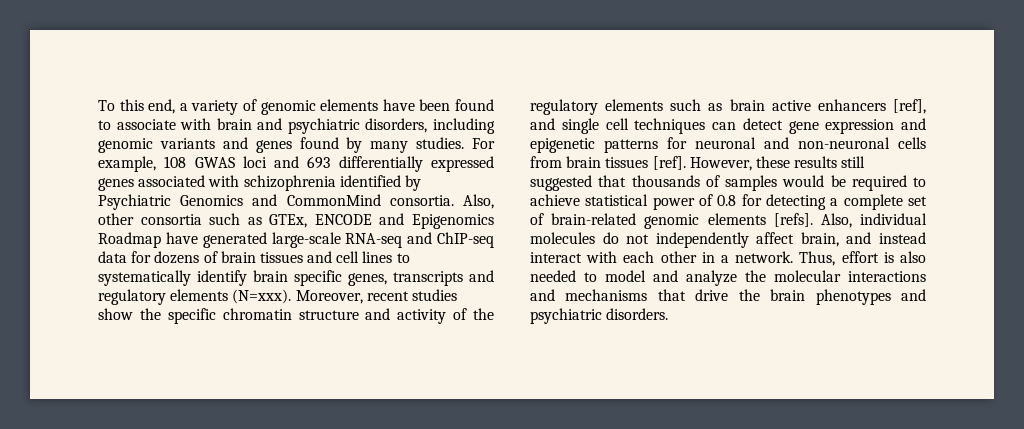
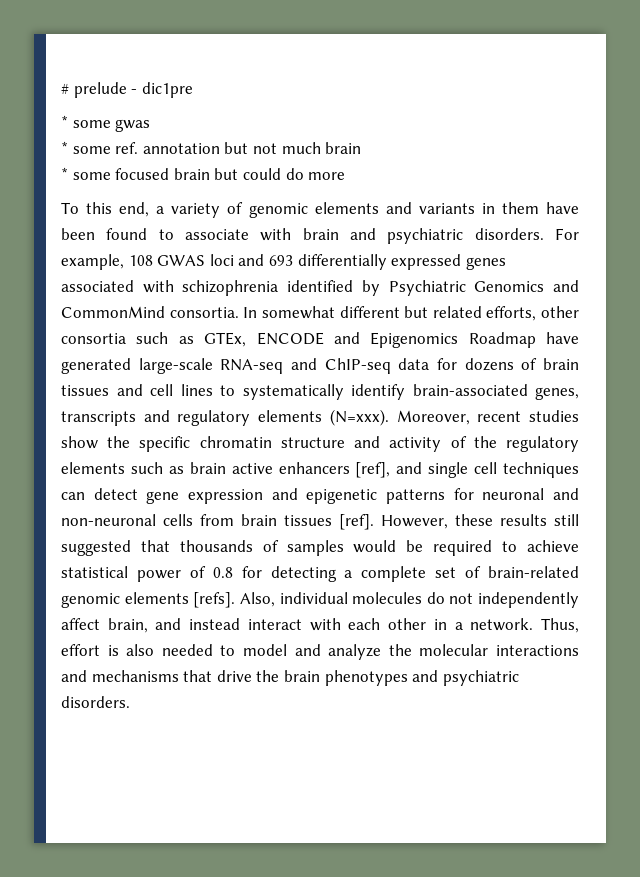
+ # prelude - dic1pre
+ * some gwas
+ * some ref. annotation but not much brain
+ * some focused brain but could do more
- To this end, a variety of genomic elements have been found to associate with brain and psychiatric disorders, including genomic variants and genes found by many studies.
+ To this end, a variety of genomic elements and variants in them have been found to associate with brain and psychiatric disorders.
- Also, other consortia such as GTEx, ENCODE and Epigenomics Roadmap have generated large-scale RNA-seq and ChIP-seq data for dozens of brain tissues and cell lines to systematically identify brain specific genes, transcripts and regulatory elements (N=xxx).
+ In somewhat different but related efforts, other consortia such as GTEx, ENCODE and Epigenomics Roadmap have generated large-scale RNA-seq and ChIP-seq data for dozens of brain tissues and cell lines to systematically identify brain-associated genes, transcripts and regulatory elements (N=xxx).

